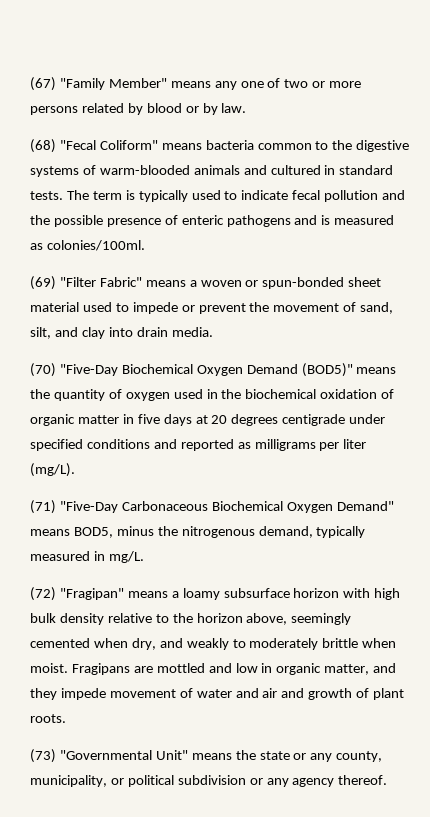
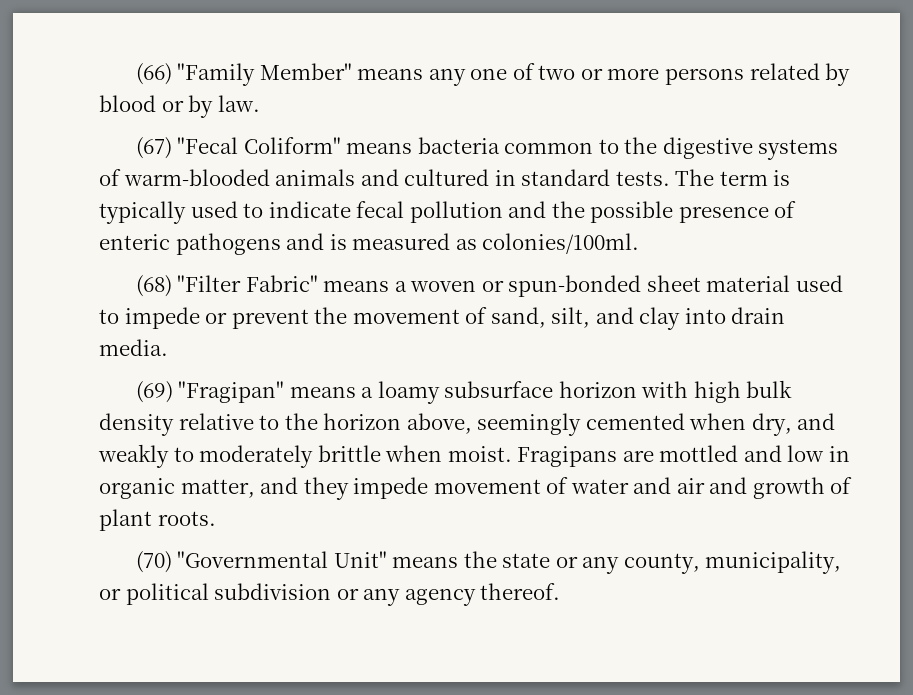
- (67) "Family Member" means any one of two or more persons related by blood or by law.
+ (66) "Family Member" means any one of two or more persons related by blood or by law.
- (68) "Fecal Coliform" means bacteria common to the digestive systems of warm-blooded animals and cultured in standard tests.
+ (67) "Fecal Coliform" means bacteria common to the digestive systems of warm-blooded animals and cultured in standard tests.
- (69) "Filter Fabric" means a woven or spun-bonded sheet material used to impede or prevent the movement of sand, silt, and clay into drain media.
+ (68) "Filter Fabric" means a woven or spun-bonded sheet material used to impede or prevent the movement of sand, silt, and clay into drain media.
- (70) "Five-Day Biochemical Oxygen Demand (BOD5)" means the quantity of oxygen used in the biochemical oxidation of organic matter in five days at 20 degrees centigrade under specified conditions and reported as milligrams per liter (mg/L).
- (71) "Five-Day Carbonaceous Biochemical Oxygen Demand" means BOD5, minus the nitrogenous demand, typically measured in mg/L.
- (72) "Fragipan" means a loamy subsurface horizon with high bulk density relative to the horizon above, seemingly cemented when dry, and weakly to moderately brittle when moist.
+ (69) "Fragipan" means a loamy subsurface horizon with high bulk density relative to the horizon above, seemingly cemented when dry, and weakly to moderately brittle when moist.
- (73) "Governmental Unit" means the state or any county, municipality, or political subdivision or any agency thereof.
+ (70) "Governmental Unit" means the state or any county, municipality, or political subdivision or any agency thereof.

